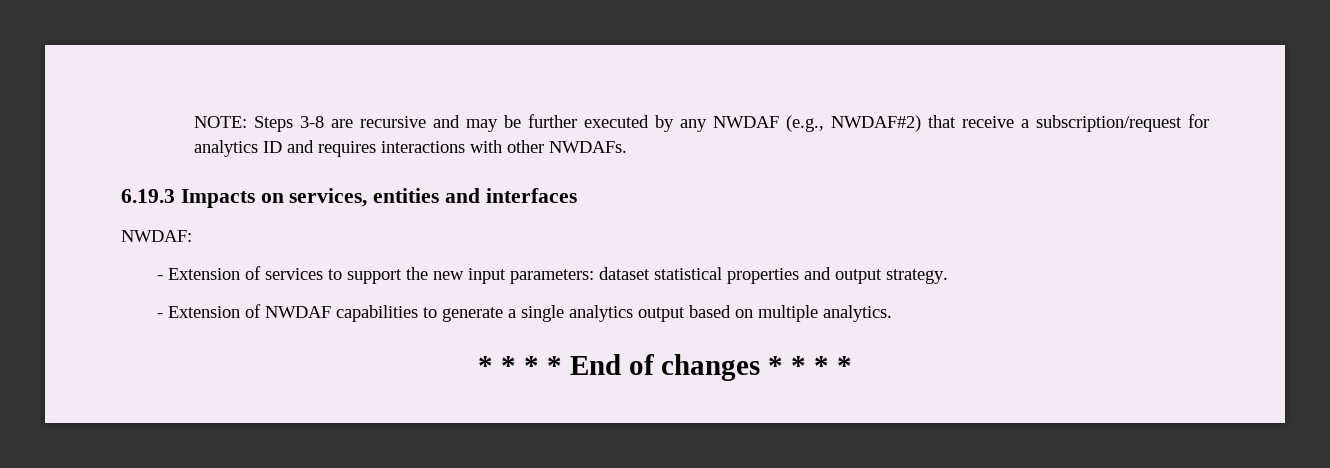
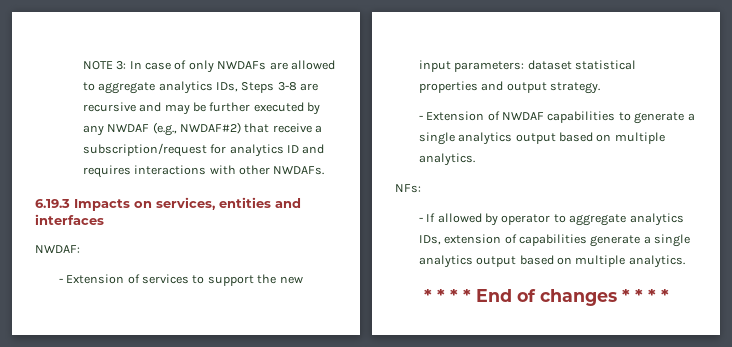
- NOTE: Steps 3-8 are recursive and may be further executed by any NWDAF (e.g., NWDAF#2) that receive a subscription/request for analytics ID and requires interactions with other NWDAFs.
+ NOTE 3: In case of only NWDAFs are allowed to aggregate analytics IDs, Steps 3-8 are recursive and may be further executed by any NWDAF (e.g., NWDAF#2) that receive a subscription/request for analytics ID and requires interactions with other NWDAFs.
+ NFs:
+ - If allowed by operator to aggregate analytics IDs, extension of capabilities generate a single analytics output based on multiple analytics.

